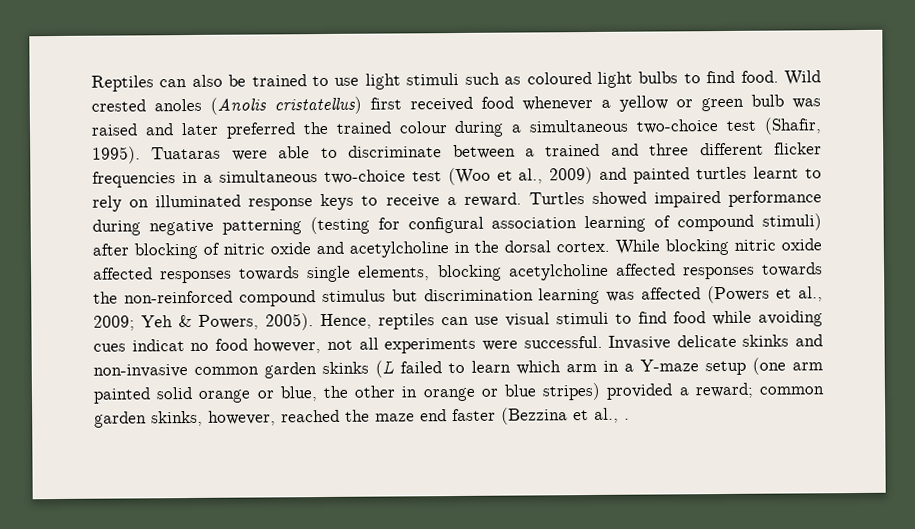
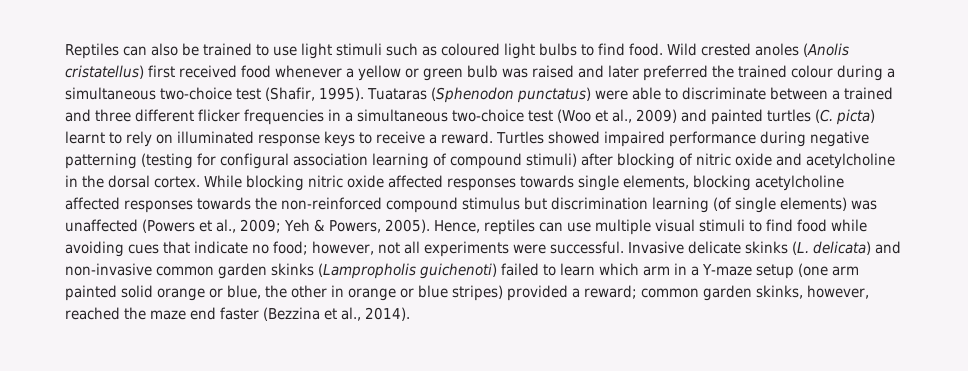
- Tuataras were able to discriminate between a trained and three different flicker frequencies in a simultaneous two-choice test (Woo et al., 2009) and painted turtles learnt to rely on illuminated response keys to receive a reward.
+ Tuataras (Sphenodon punctatus) were able to discriminate between a trained and three different flicker frequencies in a simultaneous two-choice test (Woo et al., 2009) and painted turtles (C. picta) learnt to rely on illuminated response keys to receive a reward.
- While blocking nitric oxide affected responses towards single elements, blocking acetylcholine affected responses towards the non-reinforced compound stimulus but discrimination learning was affected (Powers et al., 2009; Yeh & Powers, 2005).
+ While blocking nitric oxide affected responses towards single elements, blocking acetylcholine affected responses towards the non-reinforced compound stimulus but discrimination learning (of single elements) was unaffected (Powers et al., 2009; Yeh & Powers, 2005).
- Hence, reptiles can use visual stimuli to find food while avoiding cues indicat no food however, not all experiments were successful.
+ Hence, reptiles can use multiple visual stimuli to find food while avoiding cues that indicate no food; however, not all experiments were successful.
- Invasive delicate skinks and non-invasive common garden skinks (L failed to learn which arm in a Y-maze setup (one arm painted solid orange or blue, the other in orange or blue stripes) provided a reward; common garden skinks, however, reached the maze end faster (Bezzina et al., .
+ Invasive delicate skinks (L. delicata) and non-invasive common garden skinks (Lampropholis guichenoti) failed to learn which arm in a Y-maze setup (one arm painted solid orange or blue, the other in orange or blue stripes) provided a reward; common garden skinks, however, reached the maze end faster (Bezzina et al., 2014).

